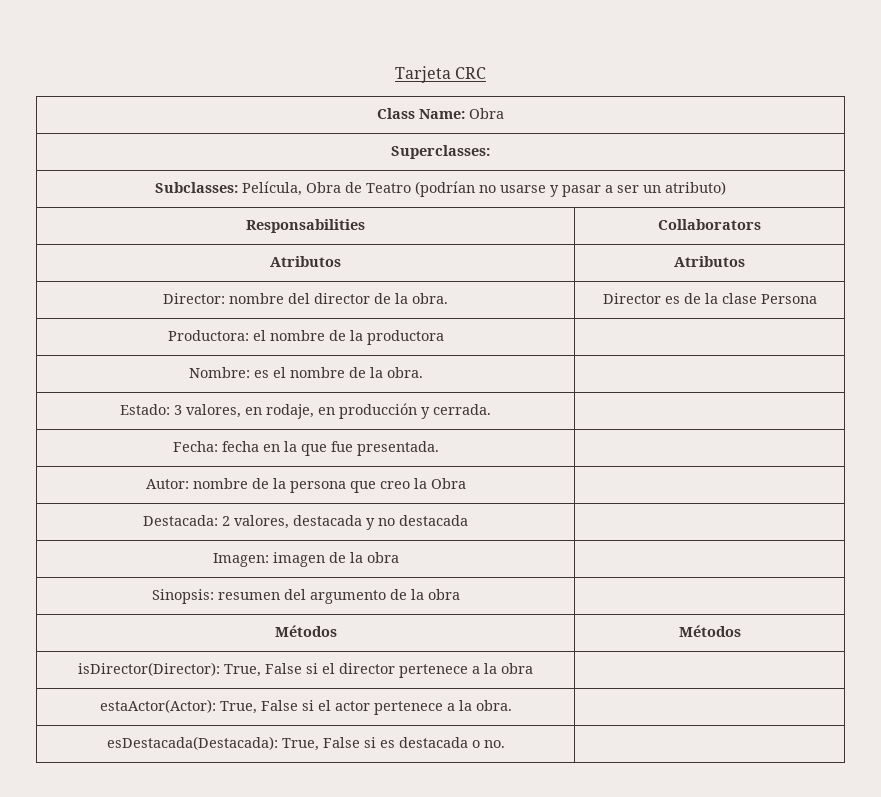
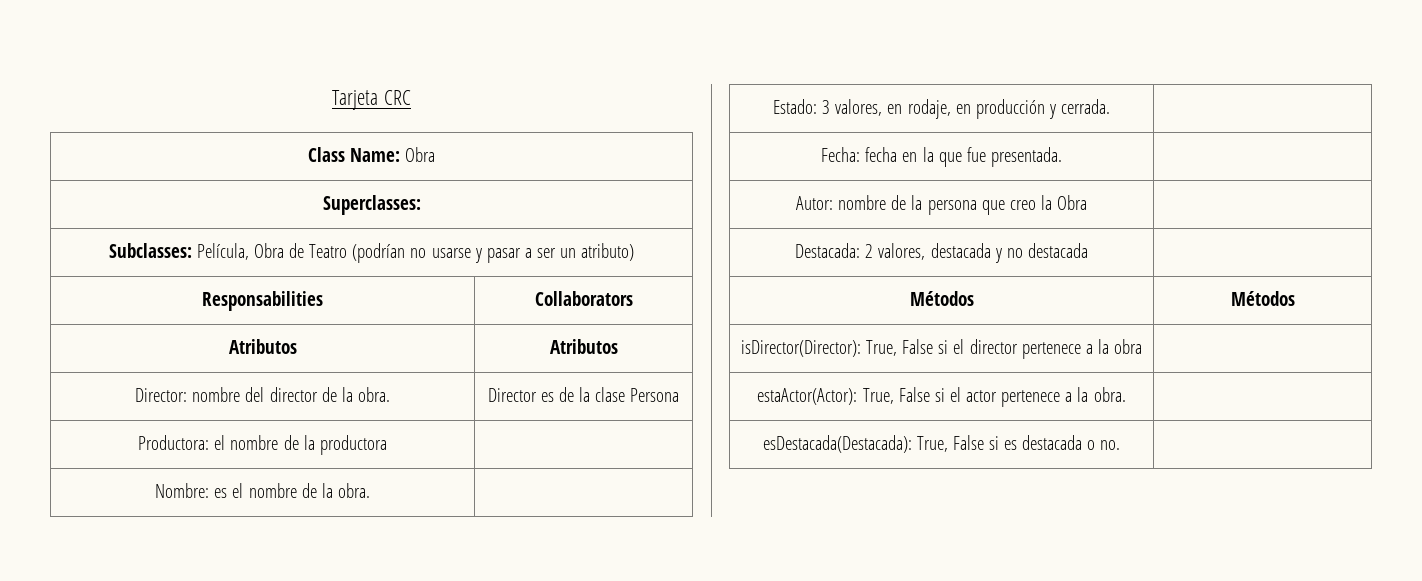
- Imagen: imagen de la obra |
- Sinopsis: resumen del argumento de la obra |

